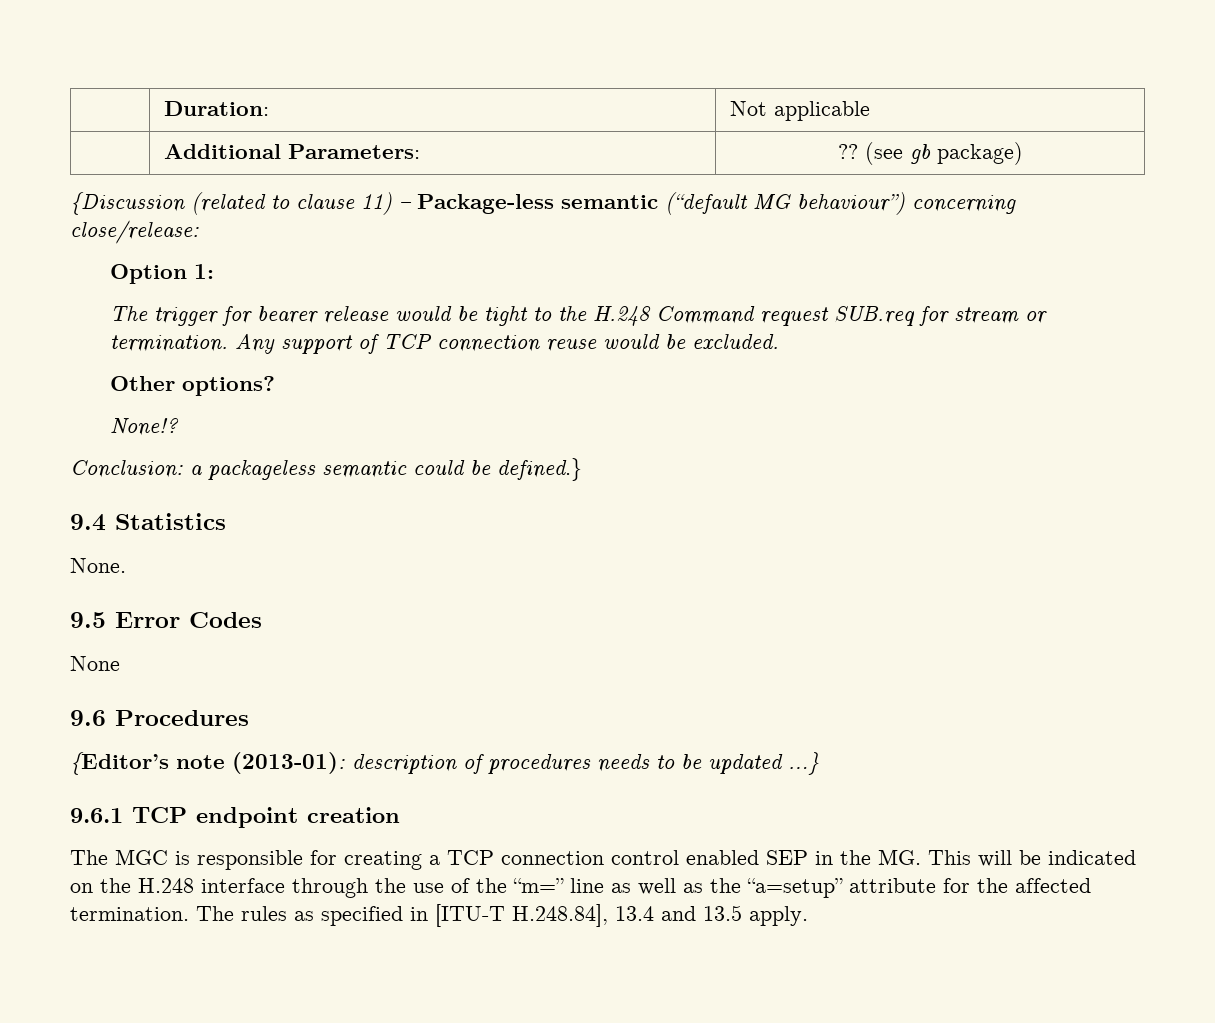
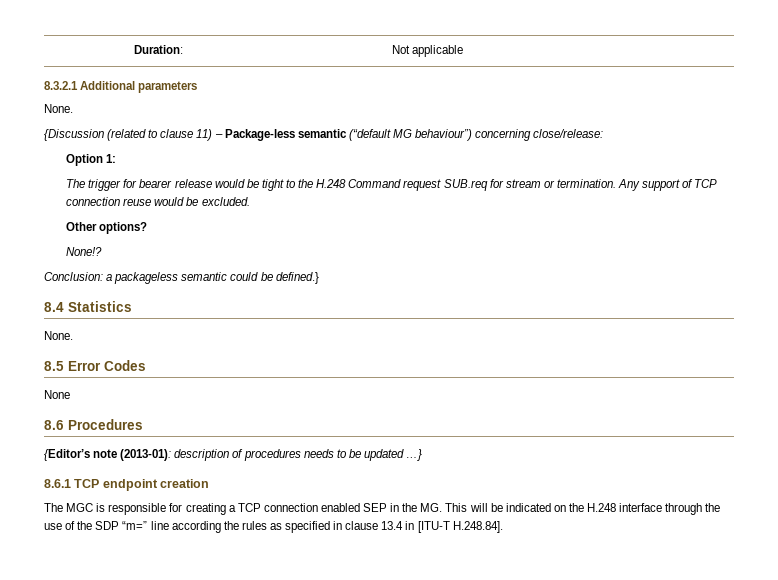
- | Additional Parameters: | ?? (see gb package)
+ 8.3.2.1 Additional parameters
+ None.
- 9.4 Statistics
+ 8.4 Statistics
- 9.5 Error Codes
+ 8.5 Error Codes
- 9.6 Procedures
+ 8.6 Procedures
- 9.6.1 TCP endpoint creation
+ 8.6.1 TCP endpoint creation
- The MGC is responsible for creating a TCP connection control enabled SEP in the MG. This will be indicated on the H.248 interface through the use of the “m=” line as well as the “a=setup” attribute for the affected termination. The rules as specified in [ITU-T H.248.84], 13.4 and 13.5 apply.
+ The MGC is responsible for creating a TCP connection enabled SEP in the MG. This will be indicated on the H.248 interface through the use of the SDP “m=” line according the rules as specified in clause 13.4 in [ITU-T H.248.84].

